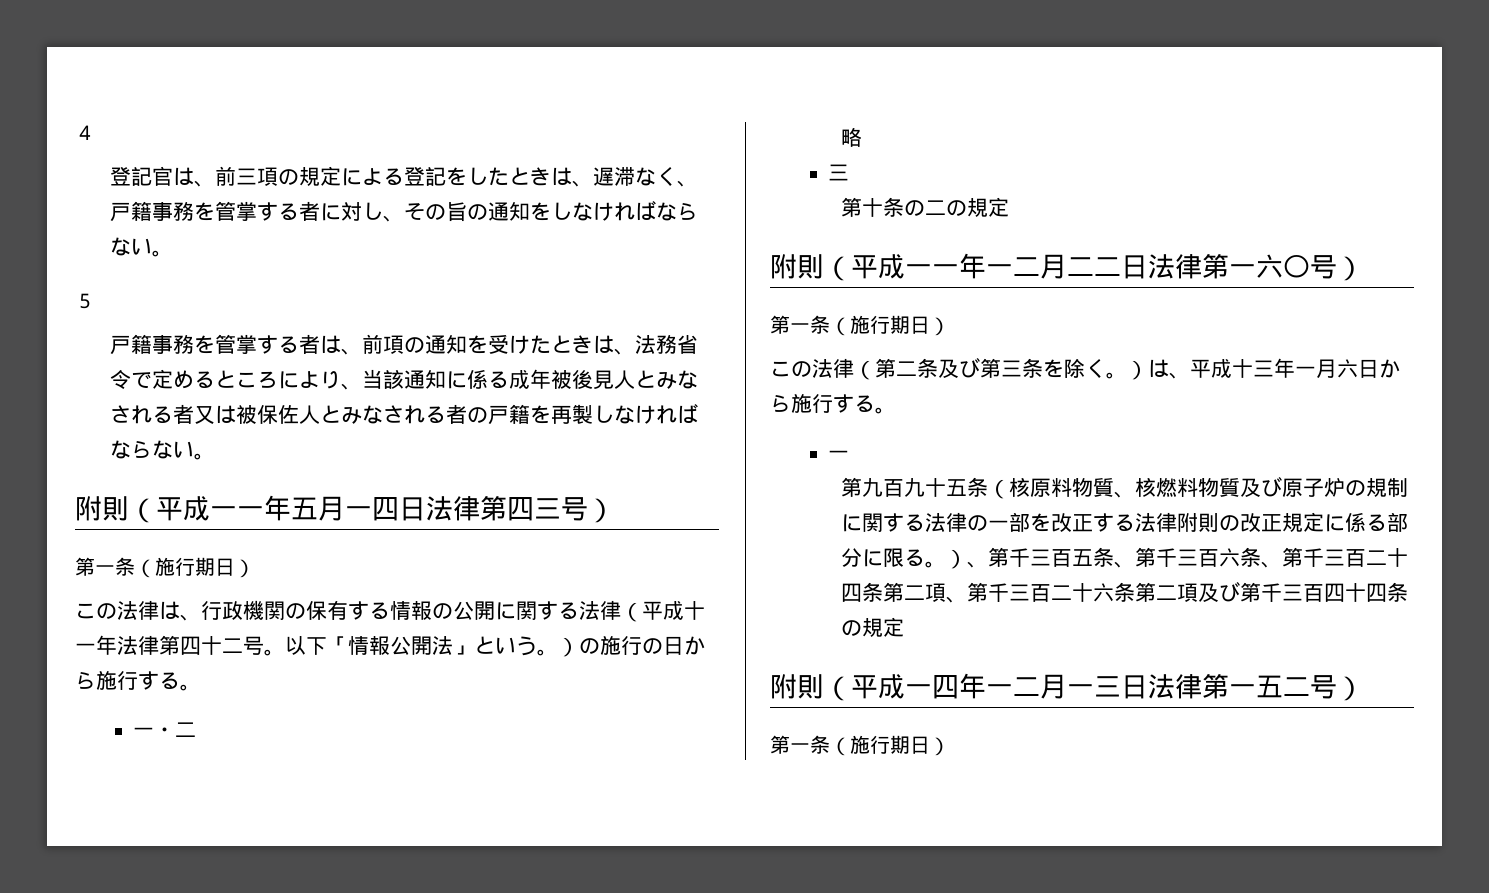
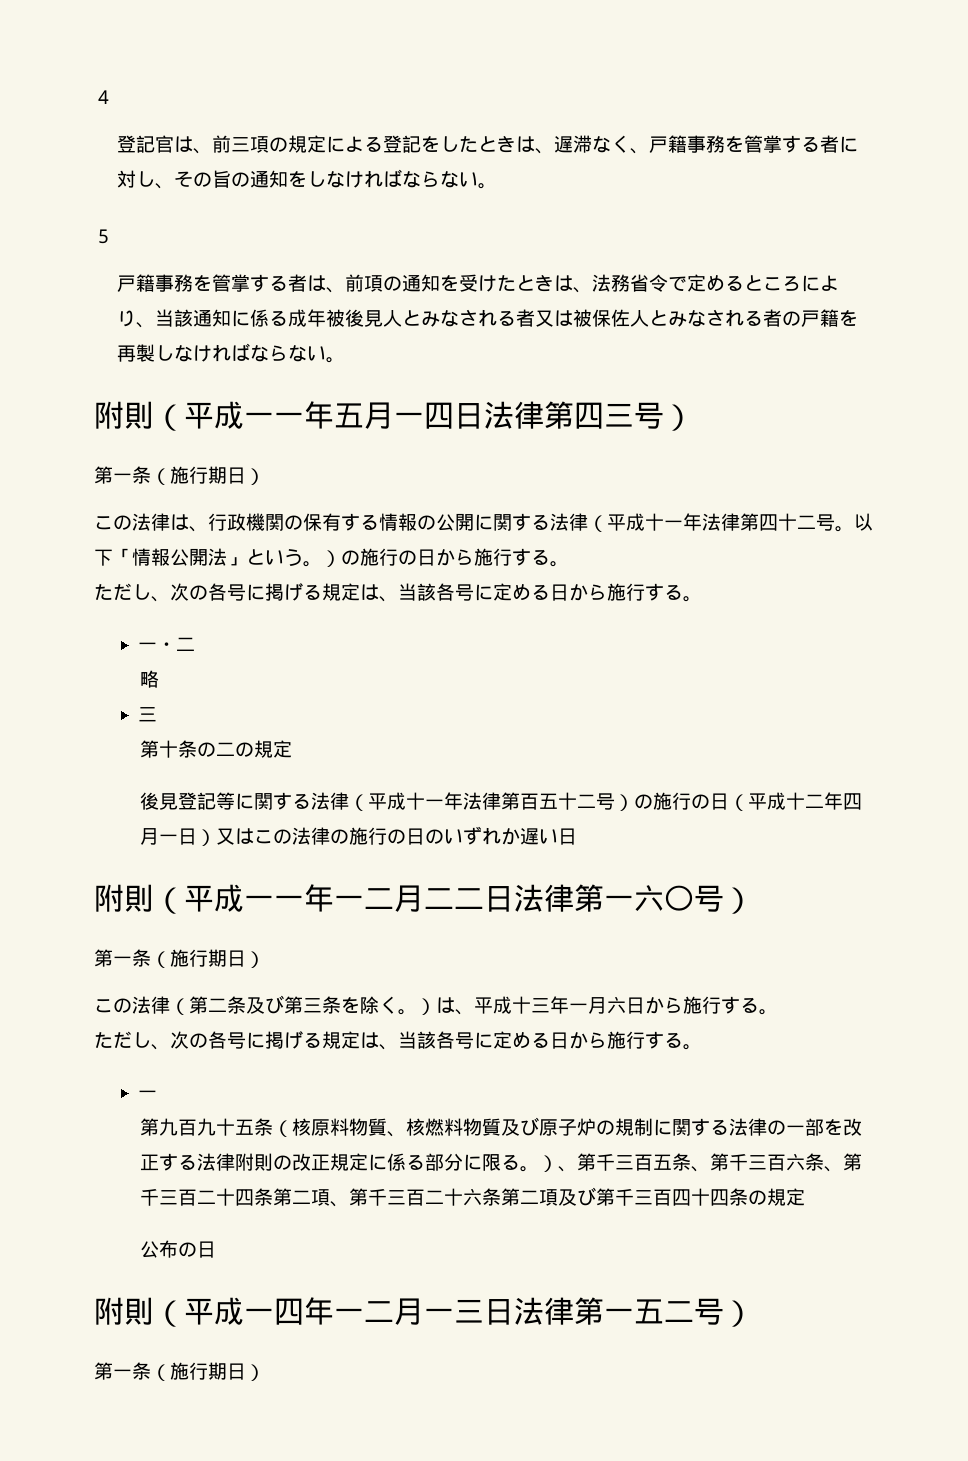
  以下「情報公開法」という。）の施行の日から施行する。
+ ただし、次の各号に掲げる規定は、当該各号に定める日から施行する。
+ 後見登記等に関する法律（平成十一年法律第百五十二号）の施行の日（平成十二年四月一日）又はこの法律の施行の日のいずれか遅い日
  この法律（第二条及び第三条を除く。）は、平成十三年一月六日から施行する。
+ ただし、次の各号に掲げる規定は、当該各号に定める日から施行する。
+ 公布の日

